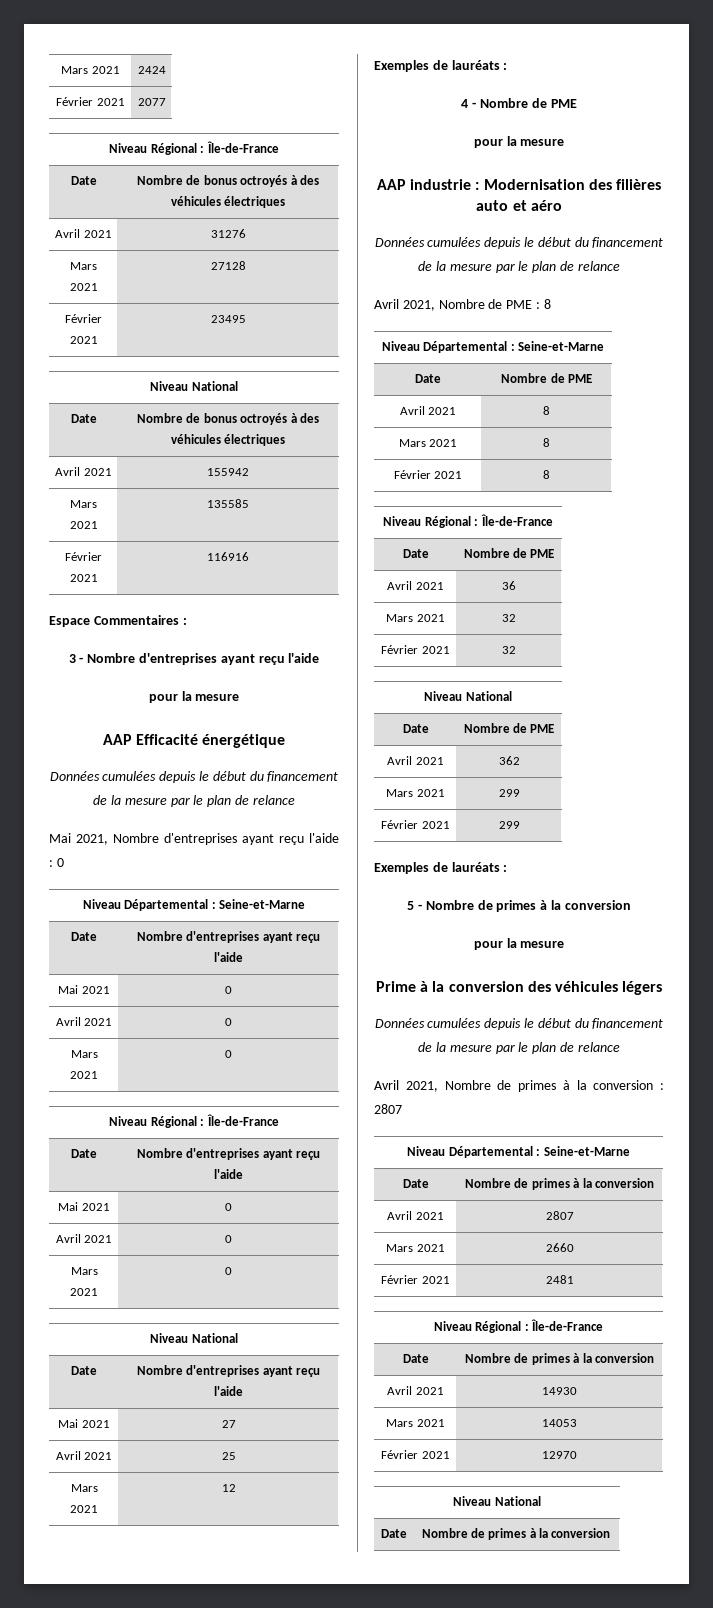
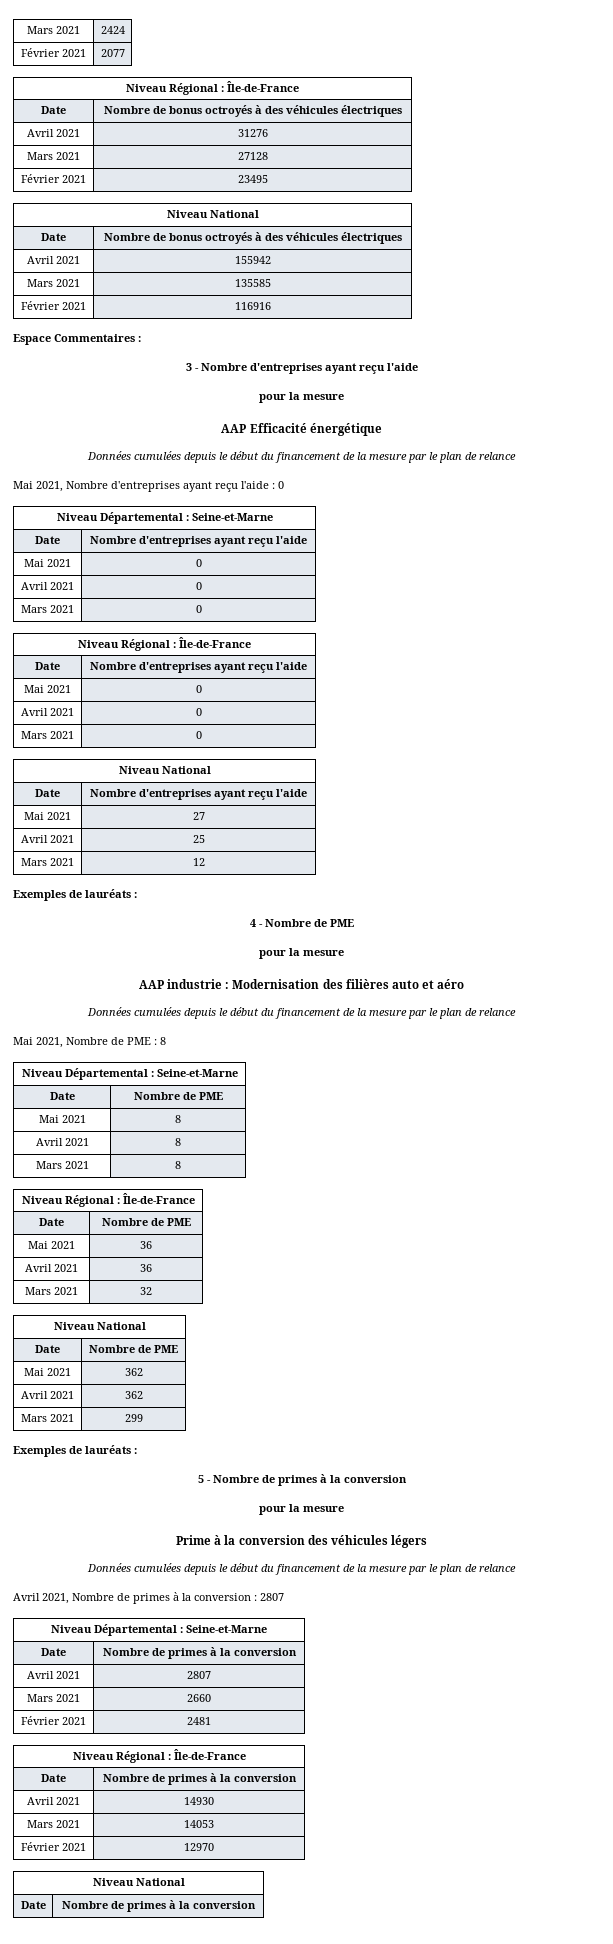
- Avril 2021, Nombre de PME : 8
+ Mai 2021, Nombre de PME : 8
+ Mai 2021 | 8
- Février 2021 | 8
+ Mai 2021 | 36
- Février 2021 | 32
+ Mai 2021 | 362
- Février 2021 | 299

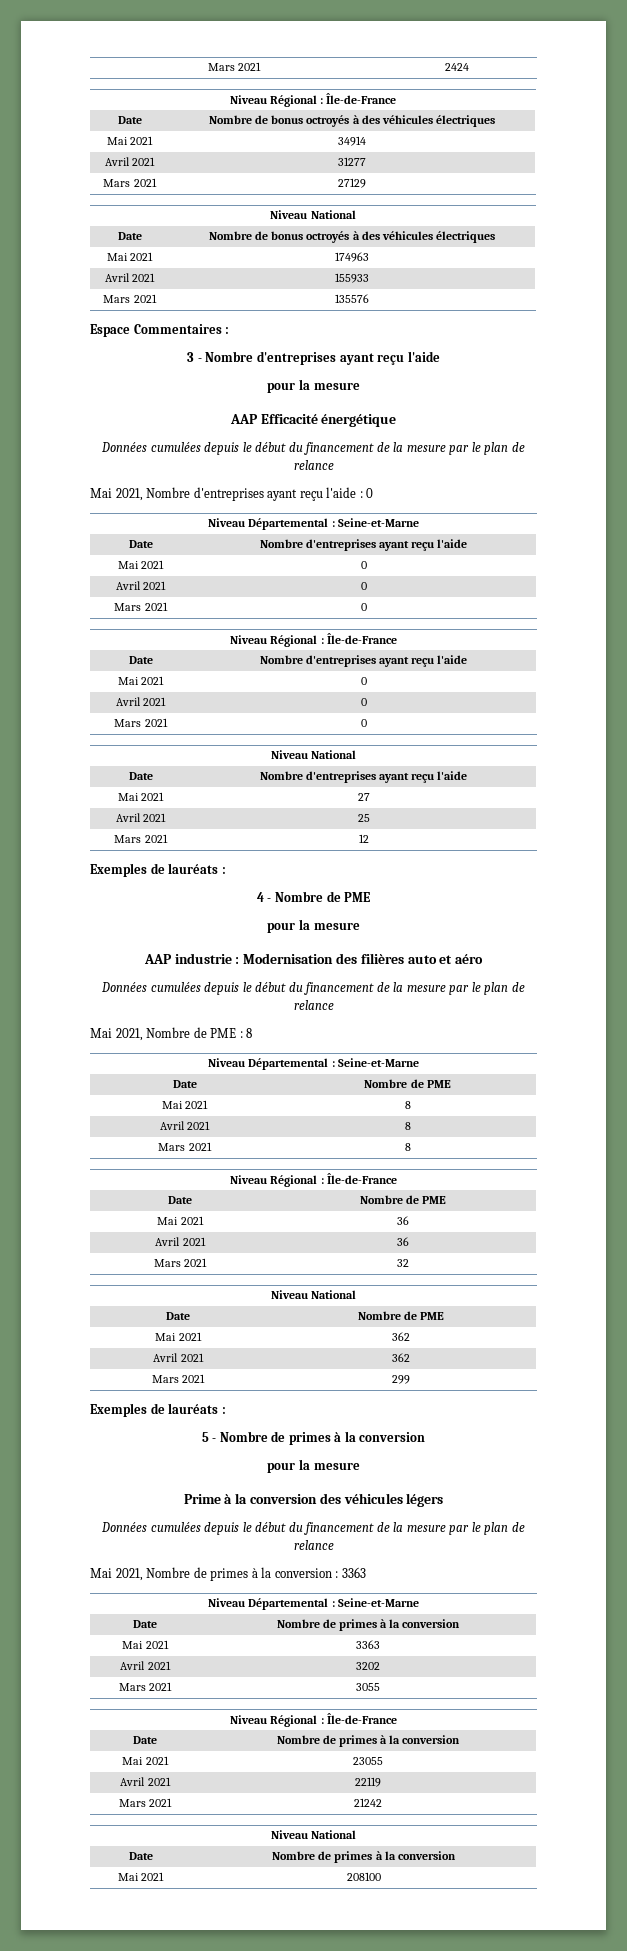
- Février 2021 | 2077
- Avril 2021 | 31276
- Mars 2021 | 27128
- Février 2021 | 23495
+ Mai 2021 | 34914
+ Avril 2021 | 31277
+ Mars 2021 | 27129
- Avril 2021 | 155942
- Mars 2021 | 135585
- Février 2021 | 116916
+ Mai 2021 | 174963
+ Avril 2021 | 155933
+ Mars 2021 | 135576
- Avril 2021, Nombre de primes à la conversion : 2807
+ Mai 2021, Nombre de primes à la conversion : 3363
- Avril 2021 | 2807
- Mars 2021 | 2660
- Février 2021 | 2481
+ Mai 2021 | 3363
+ Avril 2021 | 3202
+ Mars 2021 | 3055
- Avril 2021 | 14930
- Mars 2021 | 14053
- Février 2021 | 12970
+ Mai 2021 | 23055
+ Avril 2021 | 22119
+ Mars 2021 | 21242
+ Mai 2021 | 208100

